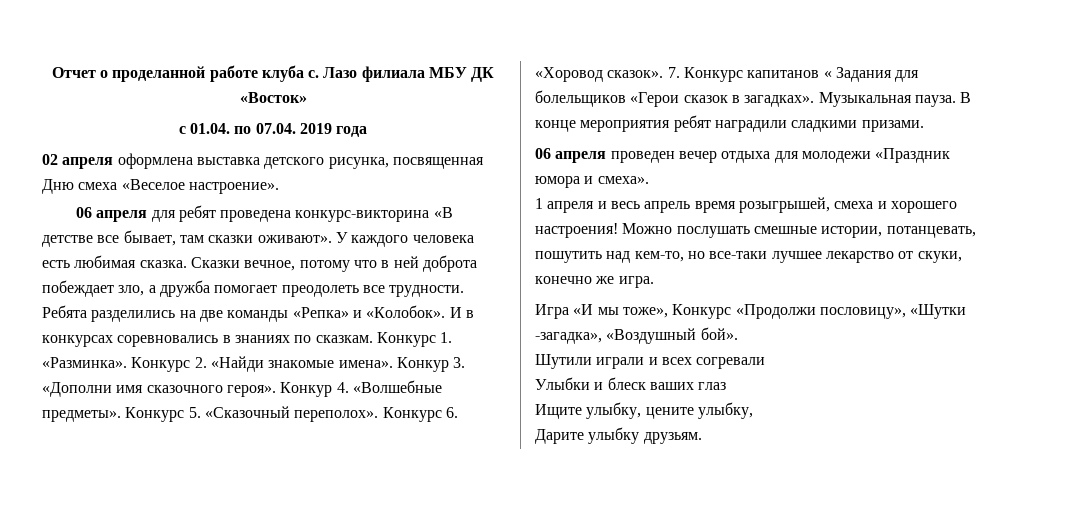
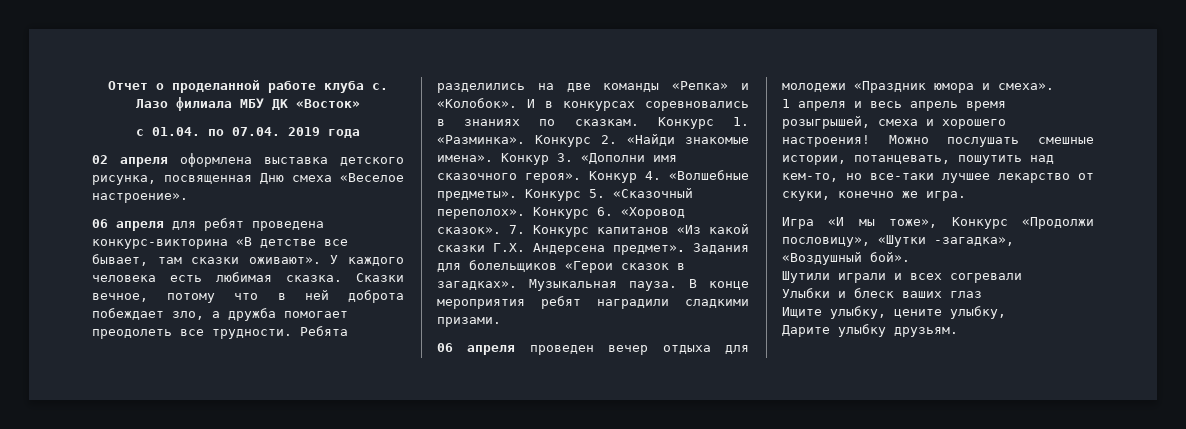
- 7. Конкурс капитанов « Задания для болельщиков «Герои сказок в загадках».
+ 7. Конкурс капитанов «Из какой сказки Г.Х. Андерсена предмет». Задания для болельщиков «Герои сказок в загадках».

